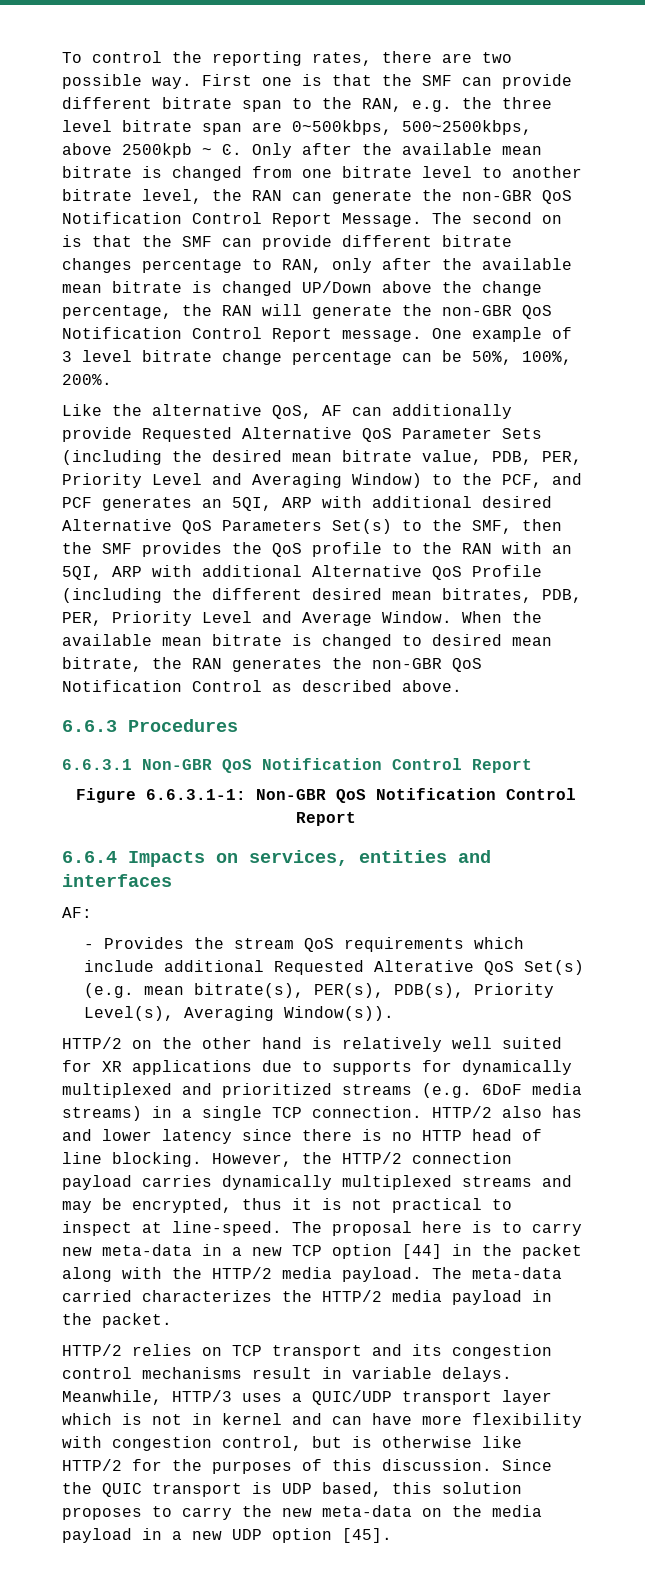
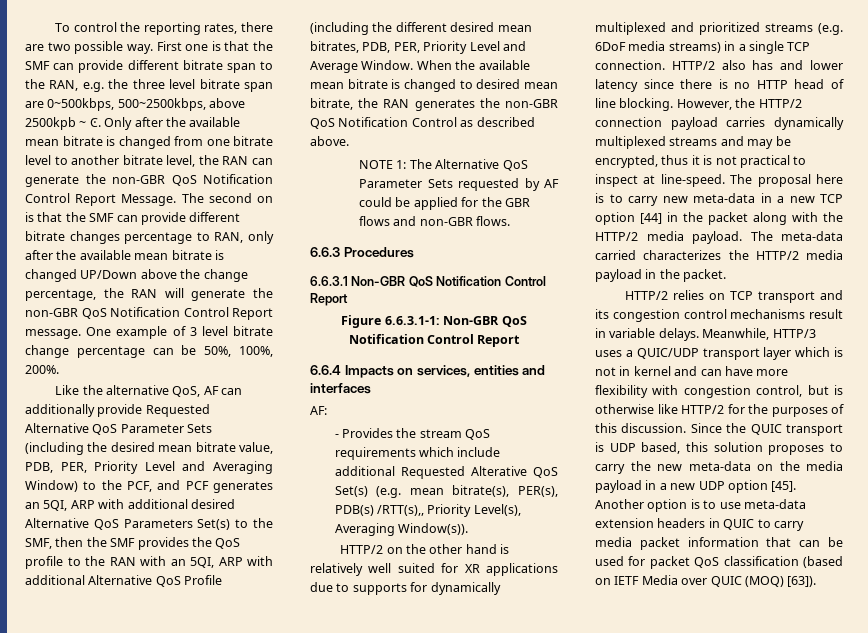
+ NOTE 1: The Alternative QoS Parameter Sets requested by AF could be applied for the GBR flows and non-GBR flows.
- - Provides the stream QoS requirements which include additional Requested Alterative QoS Set(s) (e.g. mean bitrate(s), PER(s), PDB(s), Priority Level(s), Averaging Window(s)).
+ - Provides the stream QoS requirements which include additional Requested Alterative QoS Set(s) (e.g. mean bitrate(s), PER(s), PDB(s) /RTT(s),, Priority Level(s), Averaging Window(s)).
+ Another option is to use meta-data extension headers in QUIC to carry media packet information that can be used for packet QoS classification (based on IETF Media over QUIC (MOQ) [63]).

